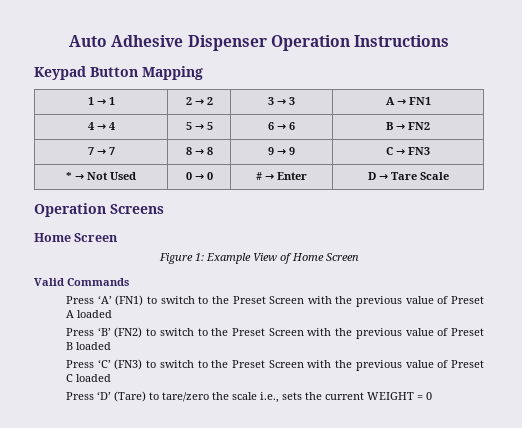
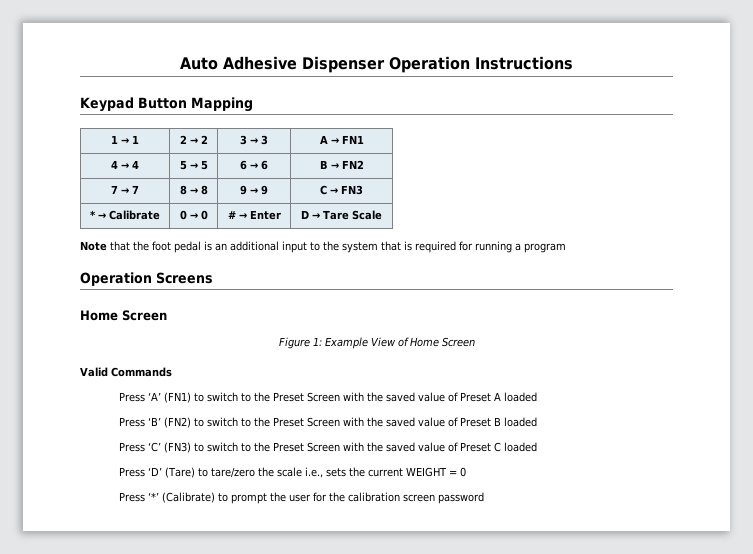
- * → Not Used | 0 → 0 | # → Enter | D → Tare Scale
+ * → Calibrate | 0 → 0 | # → Enter | D → Tare Scale
+ Note that the foot pedal is an additional input to the system that is required for running a program
- Press ‘A’ (FN1) to switch to the Preset Screen with the previous value of Preset A loaded
+ Press ‘A’ (FN1) to switch to the Preset Screen with the saved value of Preset A loaded
- Press ‘B’ (FN2) to switch to the Preset Screen with the previous value of Preset B loaded
+ Press ‘B’ (FN2) to switch to the Preset Screen with the saved value of Preset B loaded
- Press ‘C’ (FN3) to switch to the Preset Screen with the previous value of Preset C loaded
+ Press ‘C’ (FN3) to switch to the Preset Screen with the saved value of Preset C loaded
+ Press ‘*’ (Calibrate) to prompt the user for the calibration screen password

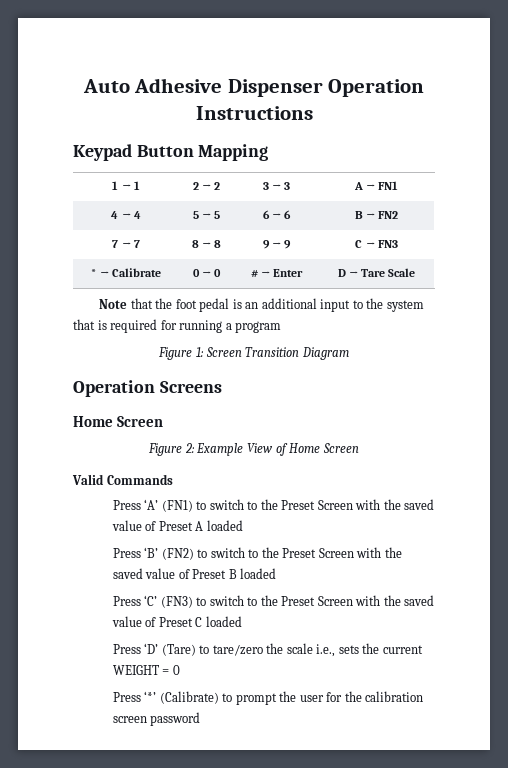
+ Figure 1: Screen Transition Diagram
- Figure 1: Example View of Home Screen
+ Figure 2: Example View of Home Screen

